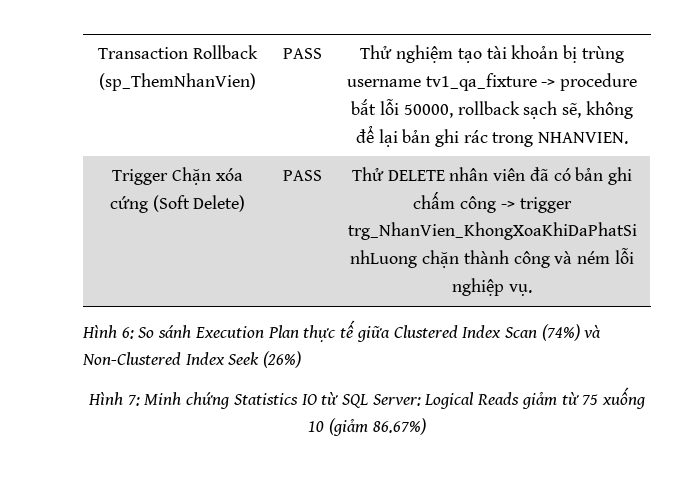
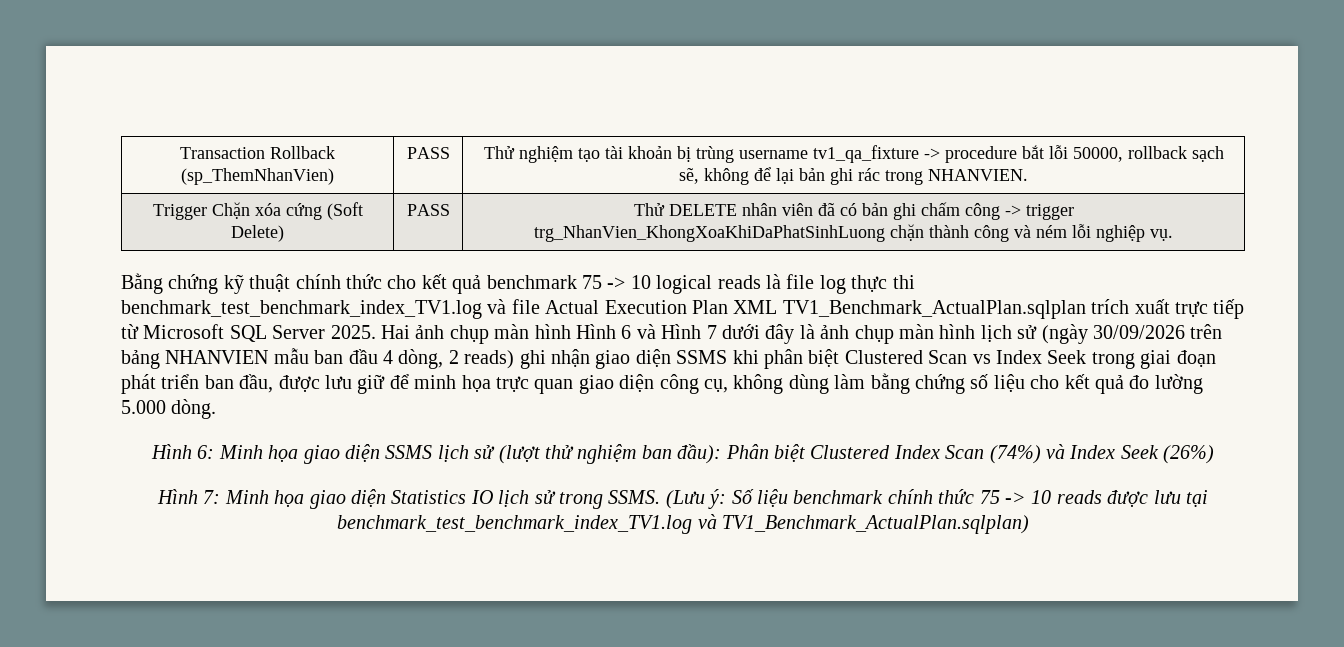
- Hình 6: So sánh Execution Plan thực tế giữa Clustered Index Scan (74%) và Non-Clustered Index Seek (26%)
+ Bằng chứng kỹ thuật chính thức cho kết quả benchmark 75 -> 10 logical reads là file log thực thi benchmark_test_benchmark_index_TV1.log và file Actual Execution Plan XML TV1_Benchmark_ActualPlan.sqlplan trích xuất trực tiếp từ Microsoft SQL Server 2025. Hai ảnh chụp màn hình Hình 6 và Hình 7 dưới đây là ảnh chụp màn hình lịch sử (ngày 30/09/2026 trên bảng NHANVIEN mẫu ban đầu 4 dòng, 2 reads) ghi nhận giao diện SSMS khi phân biệt Clustered Scan vs Index Seek trong giai đoạn phát triển ban đầu, được lưu giữ để minh họa trực quan giao diện công cụ, không dùng làm bằng chứng số liệu cho kết quả đo lường 5.000 dòng.
+ Hình 6: Minh họa giao diện SSMS lịch sử (lượt thử nghiệm ban đầu): Phân biệt Clustered Index Scan (74%) và Index Seek (26%)
- Hình 7: Minh chứng Statistics IO từ SQL Server: Logical Reads giảm từ 75 xuống 10 (giảm 86.67%)
+ Hình 7: Minh họa giao diện Statistics IO lịch sử trong SSMS. (Lưu ý: Số liệu benchmark chính thức 75 -> 10 reads được lưu tại benchmark_test_benchmark_index_TV1.log và TV1_Benchmark_ActualPlan.sqlplan)

